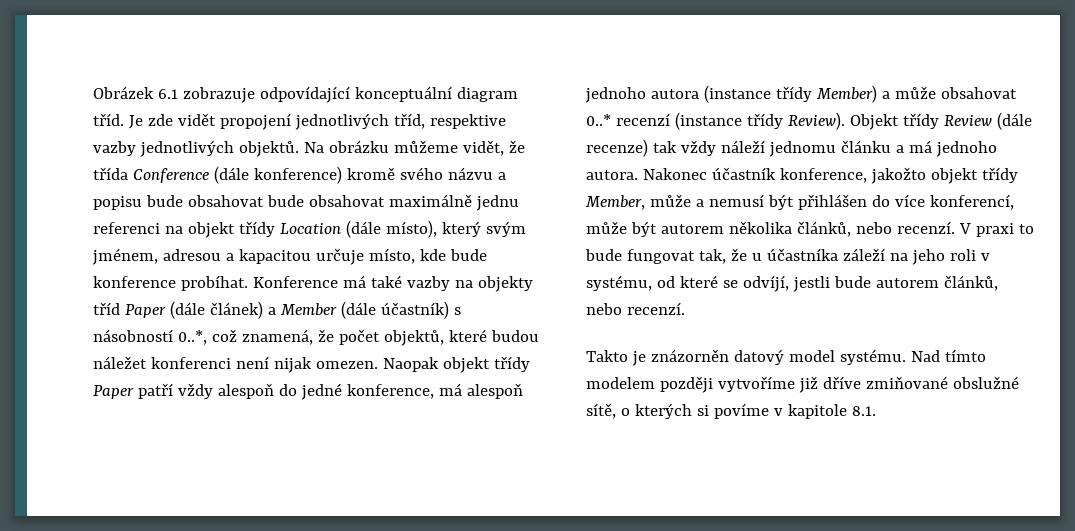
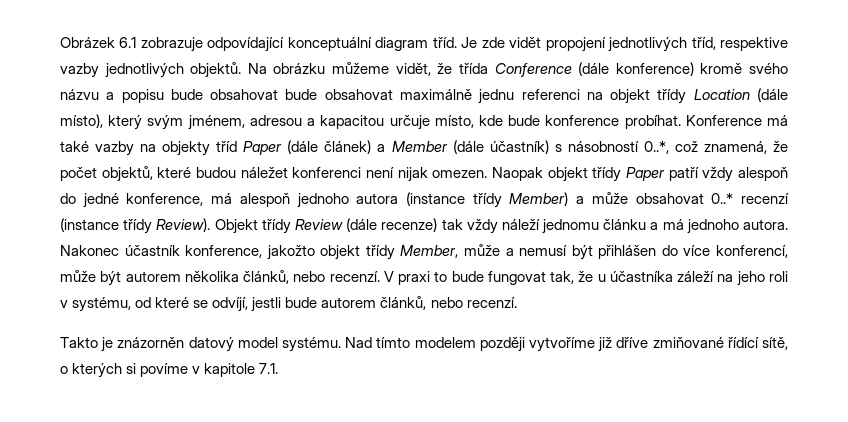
- Nad tímto modelem později vytvoříme již dříve zmiňované obslužné sítě, o kterých si povíme v kapitole 8.1.
+ Nad tímto modelem později vytvoříme již dříve zmiňované řídící sítě, o kterých si povíme v kapitole 7.1.

